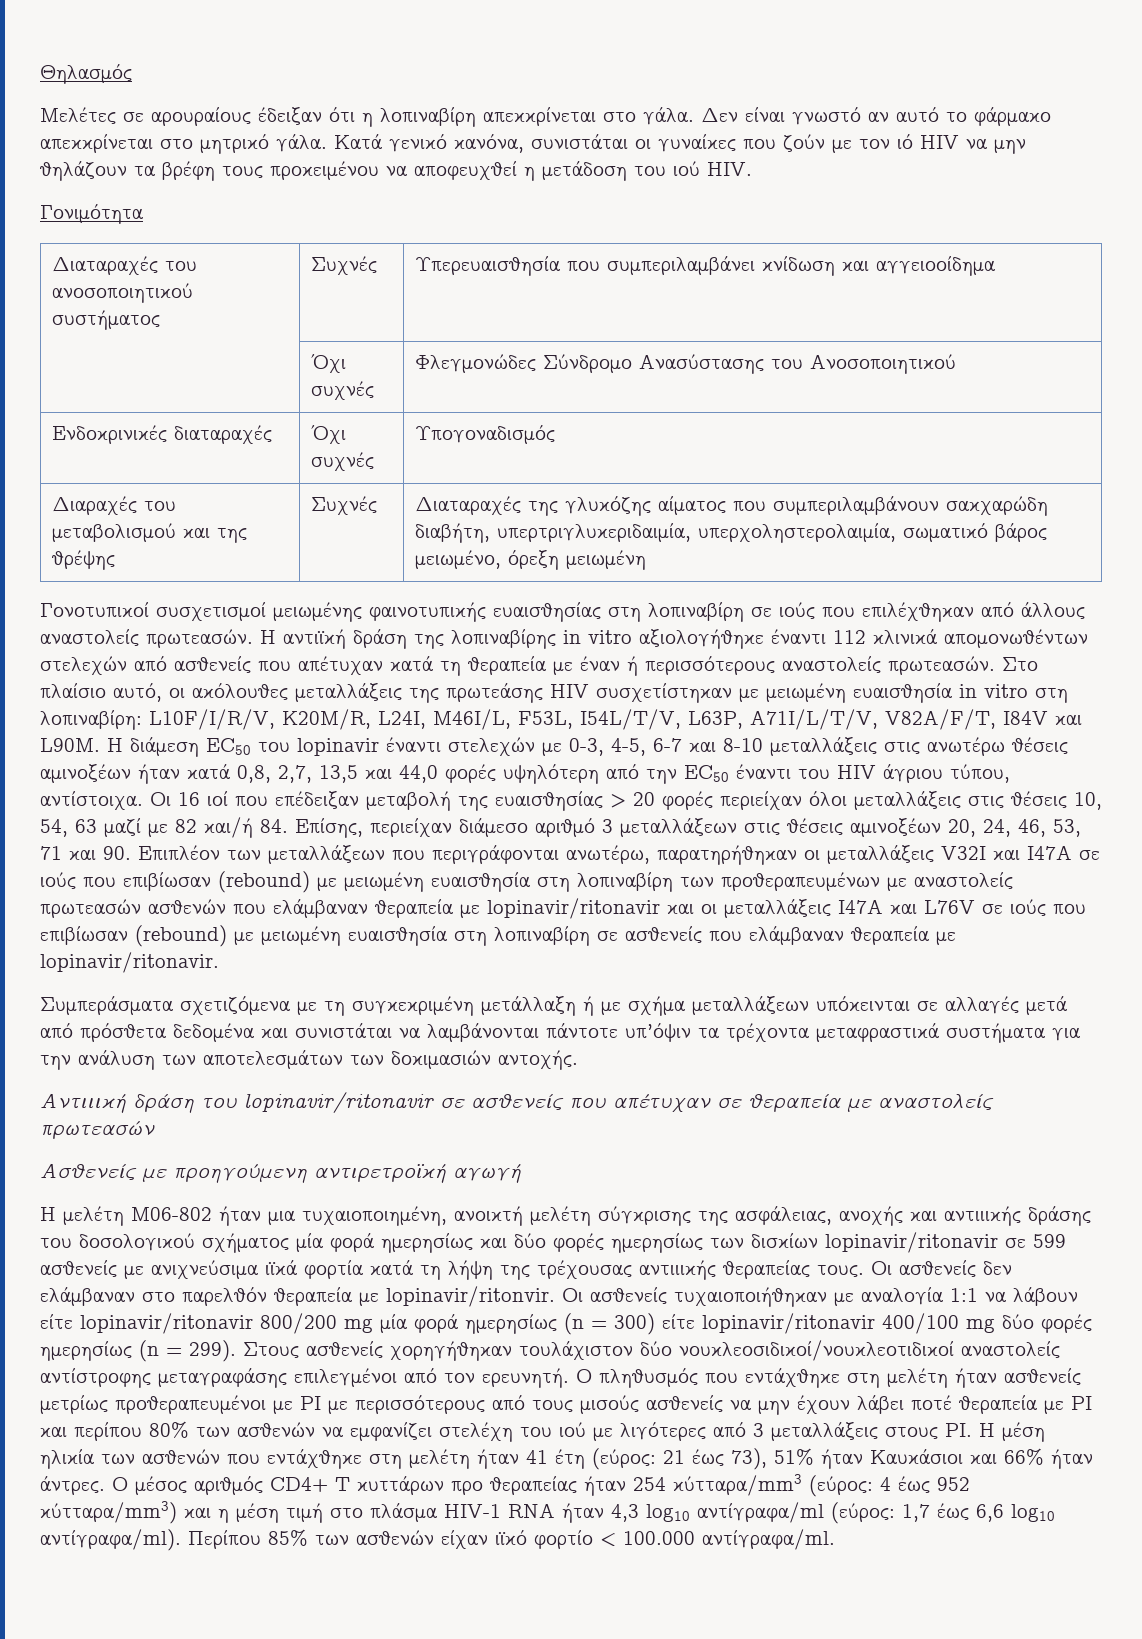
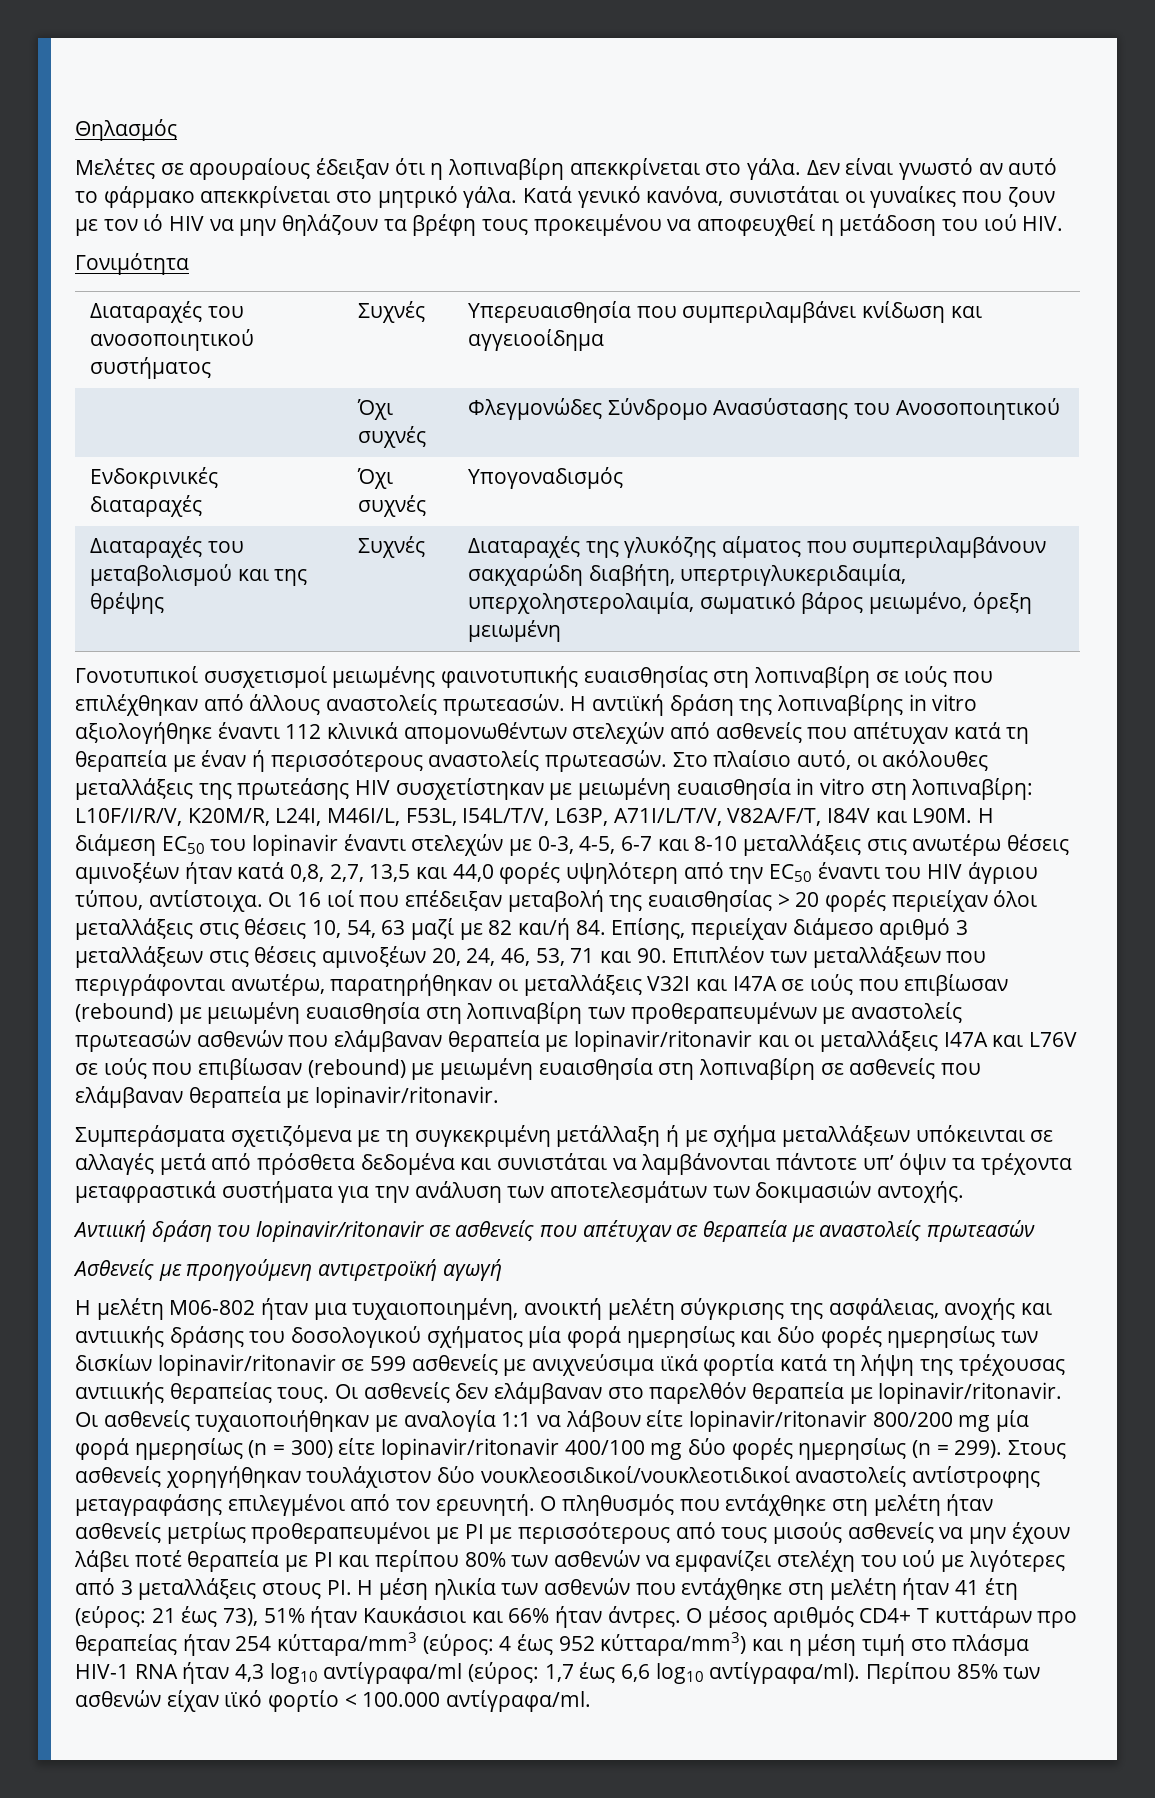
- Κατά γενικό κανόνα, συνιστάται οι γυναίκες που ζούν με τον ιό HIV να μην θηλάζουν τα βρέφη τους προκειμένου να αποφευχθεί η μετάδοση του ιού HIV.
+ Κατά γενικό κανόνα, συνιστάται οι γυναίκες που ζουν με τον ιό HIV να μην θηλάζουν τα βρέφη τους προκειμένου να αποφευχθεί η μετάδοση του ιού HIV.
- Διαραχές του μεταβολισμού και της θρέψης | Συχνές | Διαταραχές της γλυκόζης αίματος που συμπεριλαμβάνουν σακχαρώδη διαβήτη, υπερτριγλυκεριδαιμία, υπερχοληστερολαιμία, σωματικό βάρος μειωμένο, όρεξη μειωμένη
+ Διαταραχές του μεταβολισμού και της θρέψης | Συχνές | Διαταραχές της γλυκόζης αίματος που συμπεριλαμβάνουν σακχαρώδη διαβήτη, υπερτριγλυκεριδαιμία, υπερχοληστερολαιμία, σωματικό βάρος μειωμένο, όρεξη μειωμένη
- Συμπεράσματα σχετιζόμενα με τη συγκεκριμένη μετάλλαξη ή με σχήμα μεταλλάξεων υπόκεινται σε αλλαγές μετά από πρόσθετα δεδομένα και συνιστάται να λαμβάνονται πάντοτε υπ’όψιν τα τρέχοντα μεταφραστικά συστήματα για την ανάλυση των αποτελεσμάτων των δοκιμασιών αντοχής.
+ Συμπεράσματα σχετιζόμενα με τη συγκεκριμένη μετάλλαξη ή με σχήμα μεταλλάξεων υπόκεινται σε αλλαγές μετά από πρόσθετα δεδομένα και συνιστάται να λαμβάνονται πάντοτε υπ’ όψιν τα τρέχοντα μεταφραστικά συστήματα για την ανάλυση των αποτελεσμάτων των δοκιμασιών αντοχής.
- Οι ασθενείς δεν ελάμβαναν στο παρελθόν θεραπεία με lopinavir/ritonvir.
+ Οι ασθενείς δεν ελάμβαναν στο παρελθόν θεραπεία με lopinavir/ritonavir.

